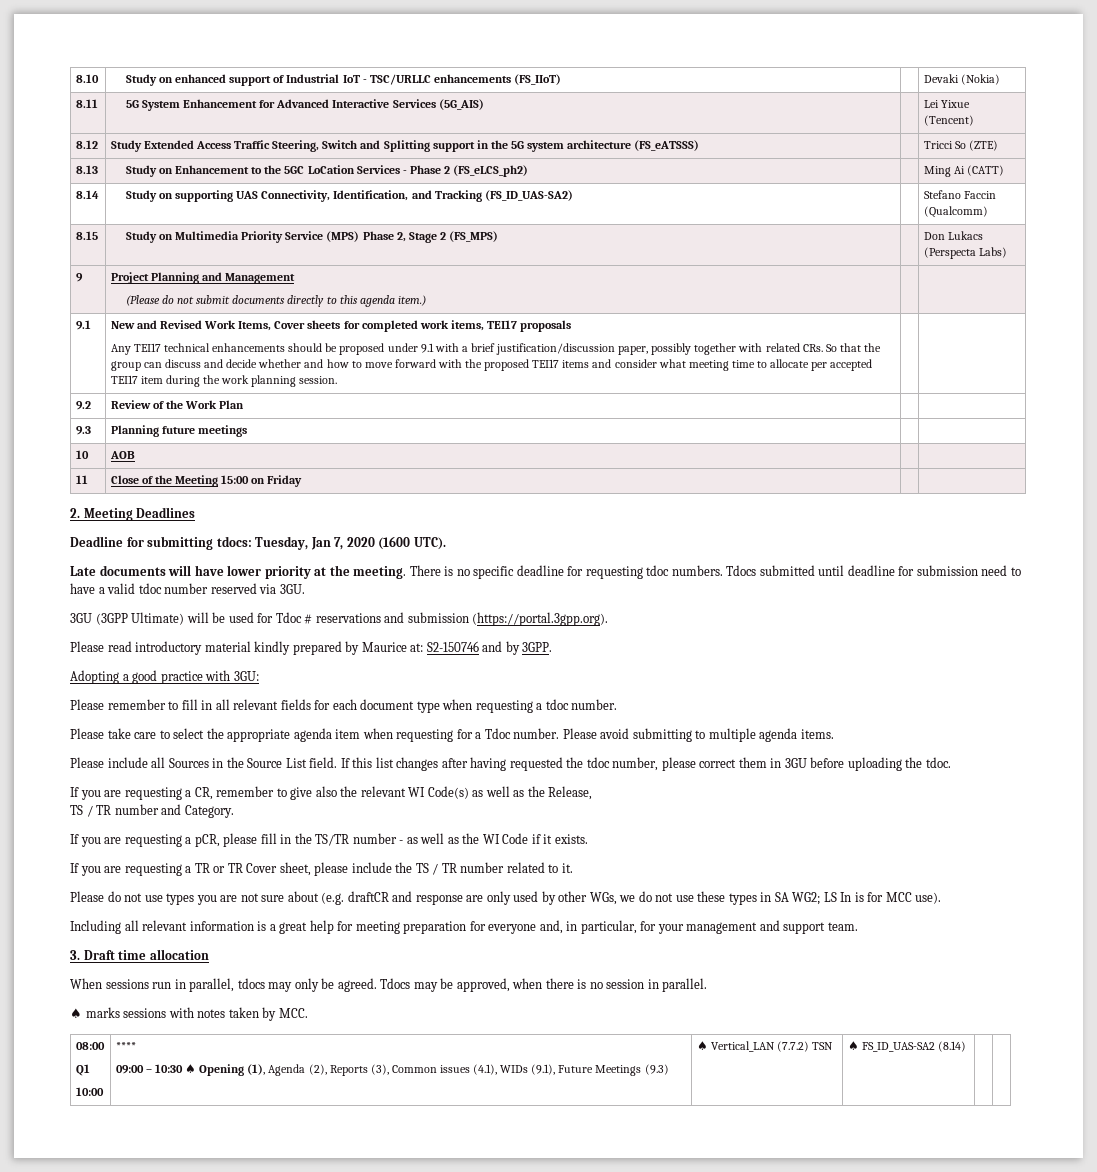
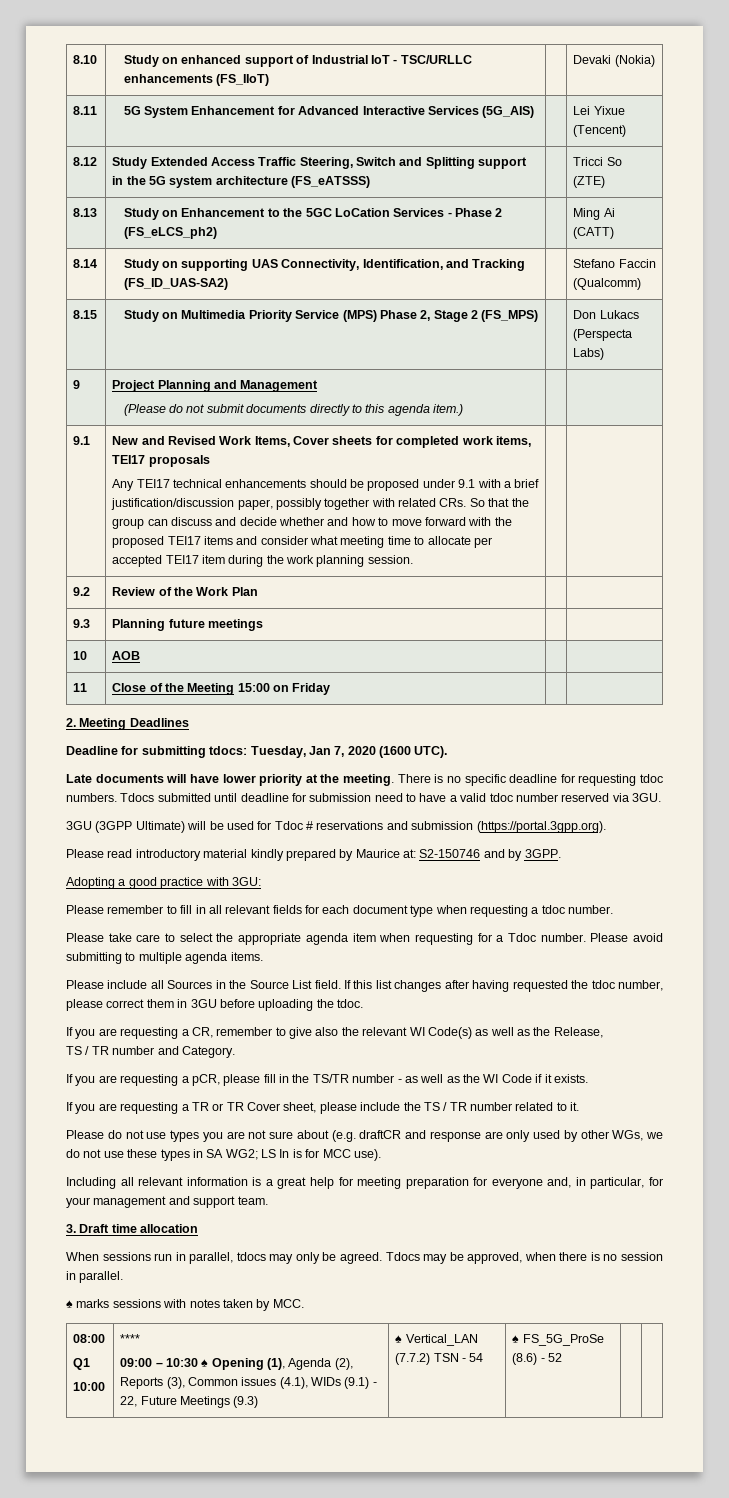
  08:00
  Q1
  10:00 | ****
- 09:00 – 10:30 ♠ Opening (1), Agenda (2), Reports (3), Common issues (4.1), WIDs (9.1), Future Meetings (9.3) | ♠ Vertical_LAN (7.7.2) TSN | ♠ FS_ID_UAS-SA2 (8.14) | |
+ 09:00 – 10:30 ♠ Opening (1), Agenda (2), Reports (3), Common issues (4.1), WIDs (9.1) - 22, Future Meetings (9.3) | ♠ Vertical_LAN (7.7.2) TSN - 54 | ♠ FS_5G_ProSe (8.6) - 52 | |

